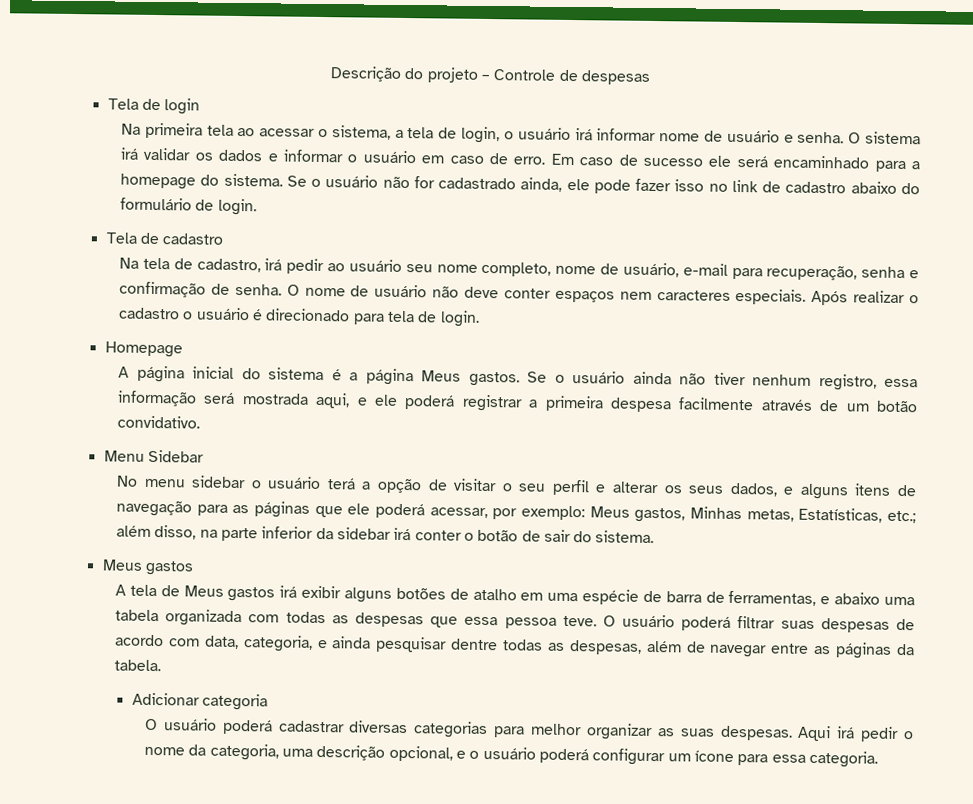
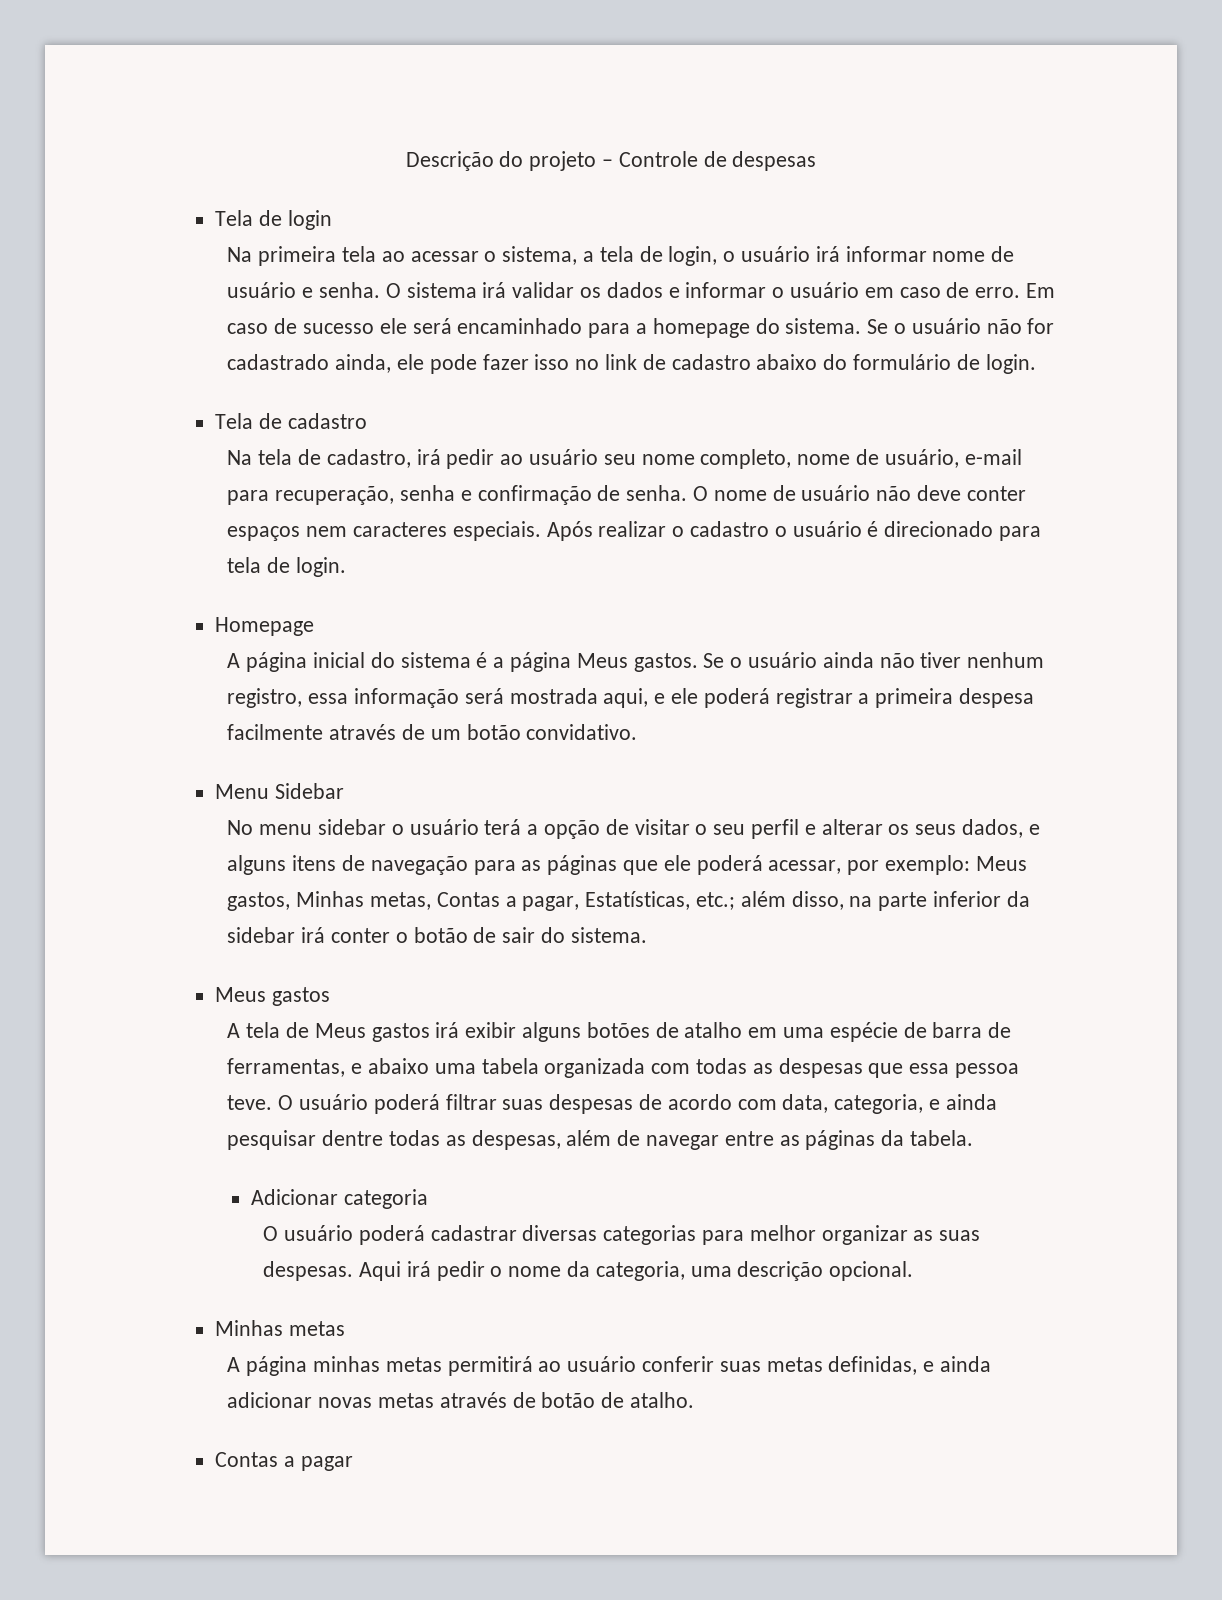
- No menu sidebar o usuário terá a opção de visitar o seu perfil e alterar os seus dados, e alguns itens de navegação para as páginas que ele poderá acessar, por exemplo: Meus gastos, Minhas metas, Estatísticas, etc.; além disso, na parte inferior da sidebar irá conter o botão de sair do sistema.
+ No menu sidebar o usuário terá a opção de visitar o seu perfil e alterar os seus dados, e alguns itens de navegação para as páginas que ele poderá acessar, por exemplo: Meus gastos, Minhas metas, Contas a pagar, Estatísticas, etc.; além disso, na parte inferior da sidebar irá conter o botão de sair do sistema.
- Aqui irá pedir o nome da categoria, uma descrição opcional, e o usuário poderá configurar um ícone para essa categoria.
+ Aqui irá pedir o nome da categoria, uma descrição opcional.
+ Minhas metas
+ A página minhas metas permitirá ao usuário conferir suas metas definidas, e ainda adicionar novas metas através de botão de atalho.
+ Contas a pagar

